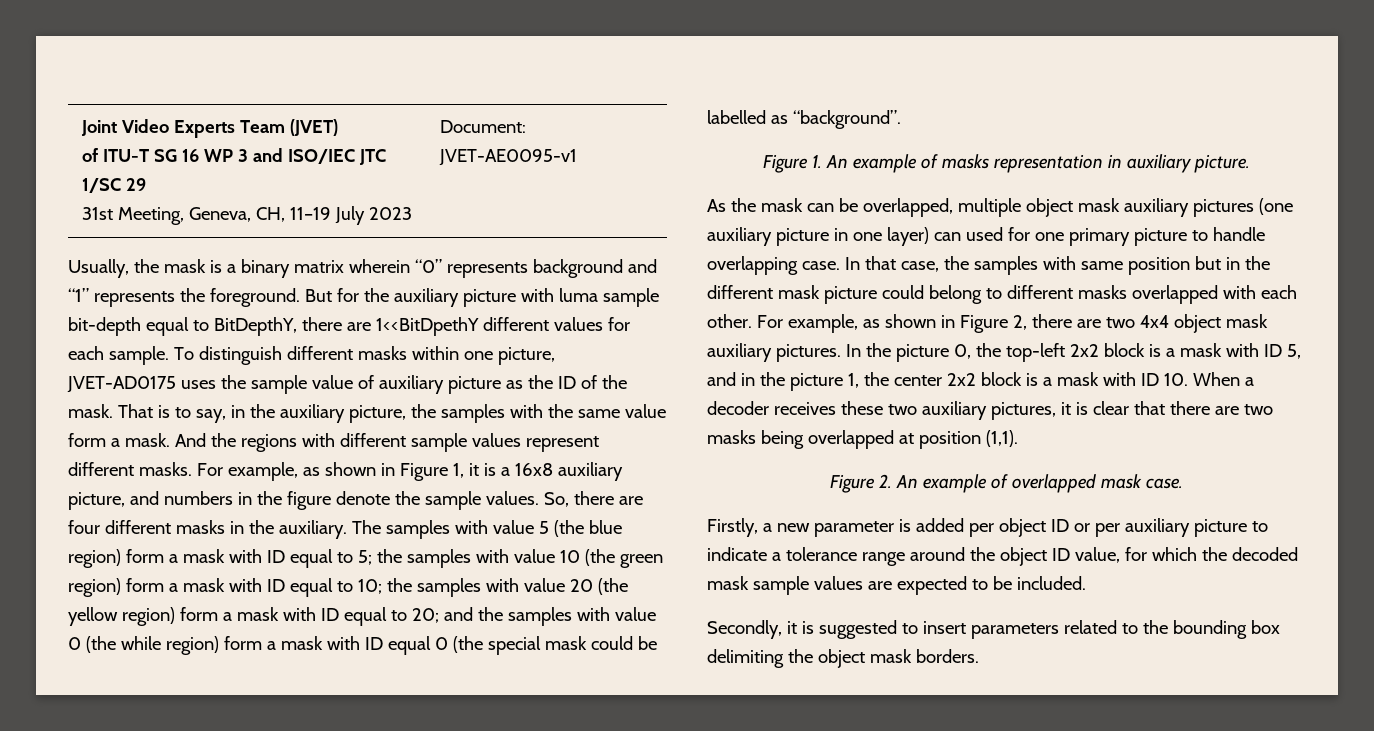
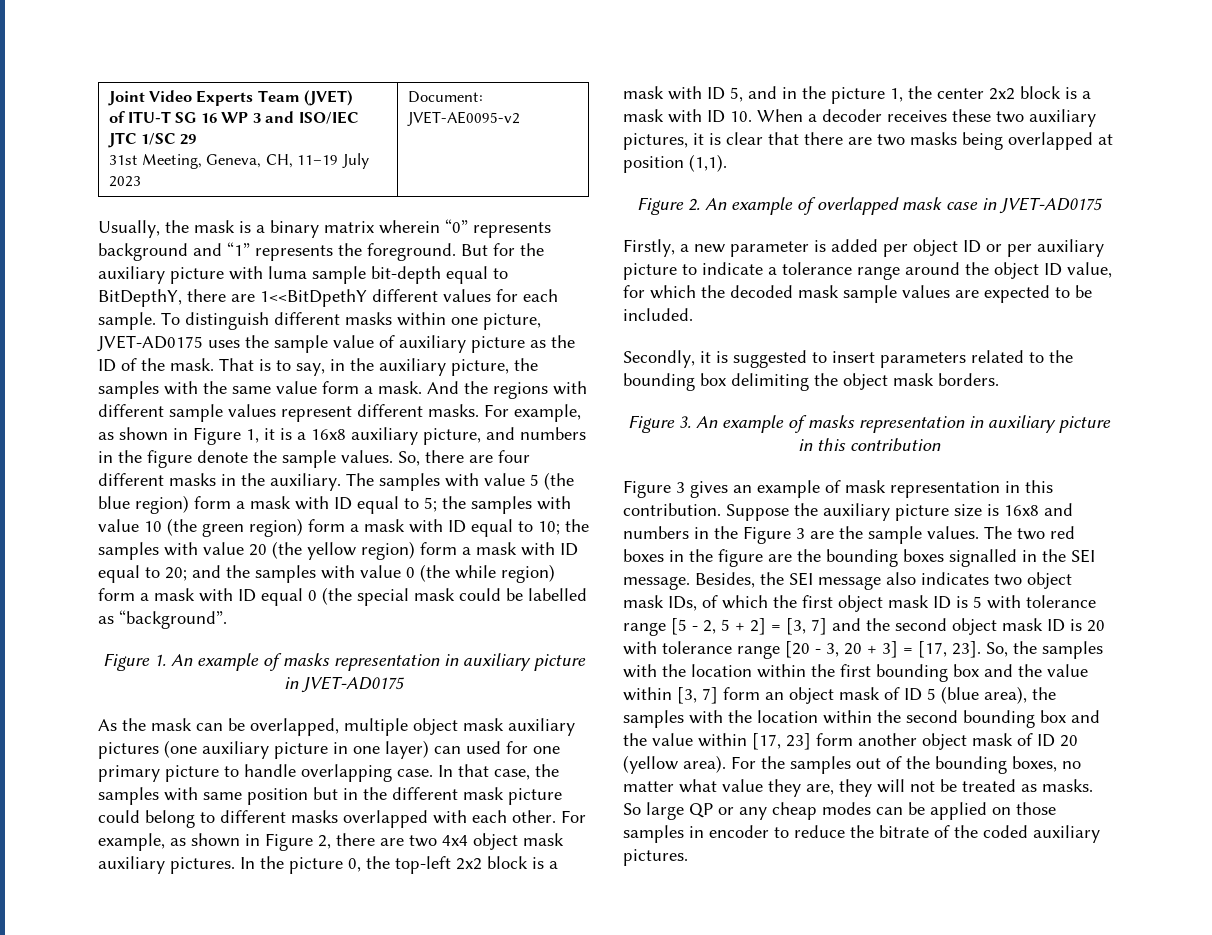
  Joint Video Experts Team (JVET)
  of ITU-T SG 16 WP 3 and ISO/IEC JTC 1/SC 29
- 31st Meeting, Geneva, CH, 11–19 July 2023 | Document: JVET-AE0095-v1
+ 31st Meeting, Geneva, CH, 11–19 July 2023 | Document: JVET-AE0095-v2
- Figure 1. An example of masks representation in auxiliary picture.
+ Figure 1. An example of masks representation in auxiliary picture in JVET-AD0175
- Figure 2. An example of overlapped mask case.
+ Figure 2. An example of overlapped mask case in JVET-AD0175
+ Figure 3. An example of masks representation in auxiliary picture in this contribution
+ Figure 3 gives an example of mask representation in this contribution. Suppose the auxiliary picture size is 16x8 and numbers in the Figure 3 are the sample values. The two red boxes in the figure are the bounding boxes signalled in the SEI message. Besides, the SEI message also indicates two object mask IDs, of which the first object mask ID is 5 with tolerance range [5 - 2, 5 + 2] = [3, 7] and the second object mask ID is 20 with tolerance range [20 - 3, 20 + 3] = [17, 23]. So, the samples with the location within the first bounding box and the value within [3, 7] form an object mask of ID 5 (blue area), the samples with the location within the second bounding box and the value within [17, 23] form another object mask of ID 20 (yellow area). For the samples out of the bounding boxes, no matter what value they are, they will not be treated as masks. So large QP or any cheap modes can be applied on those samples in encoder to reduce the bitrate of the coded auxiliary pictures.

